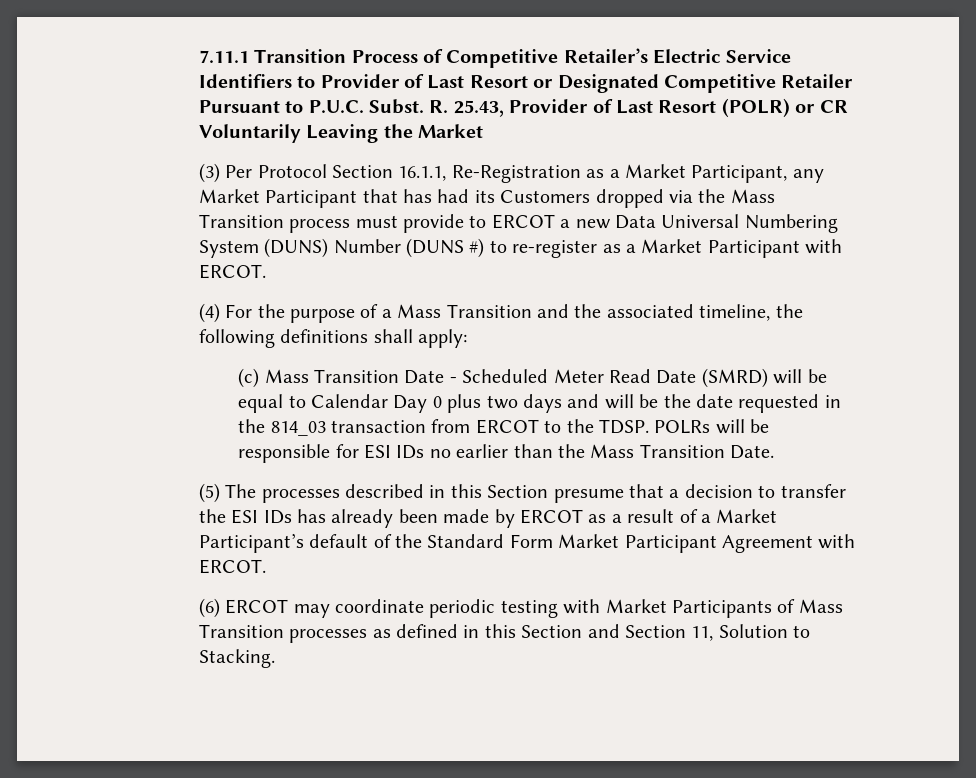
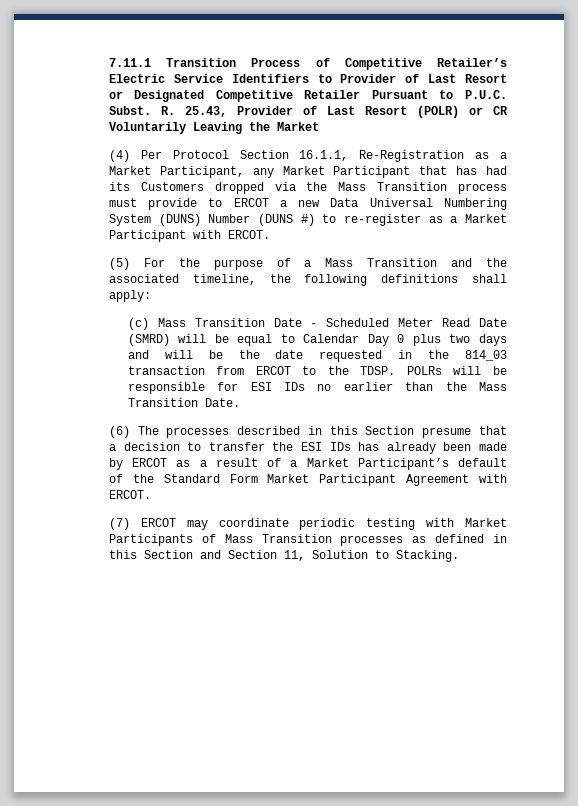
- (3) Per Protocol Section 16.1.1, Re-Registration as a Market Participant, any Market Participant that has had its Customers dropped via the Mass Transition process must provide to ERCOT a new Data Universal Numbering System (DUNS) Number (DUNS #) to re-register as a Market Participant with ERCOT.
+ (4) Per Protocol Section 16.1.1, Re-Registration as a Market Participant, any Market Participant that has had its Customers dropped via the Mass Transition process must provide to ERCOT a new Data Universal Numbering System (DUNS) Number (DUNS #) to re-register as a Market Participant with ERCOT.
- (4) For the purpose of a Mass Transition and the associated timeline, the following definitions shall apply:
+ (5) For the purpose of a Mass Transition and the associated timeline, the following definitions shall apply:
- (5) The processes described in this Section presume that a decision to transfer the ESI IDs has already been made by ERCOT as a result of a Market Participant’s default of the Standard Form Market Participant Agreement with ERCOT.
+ (6) The processes described in this Section presume that a decision to transfer the ESI IDs has already been made by ERCOT as a result of a Market Participant’s default of the Standard Form Market Participant Agreement with ERCOT.
- (6) ERCOT may coordinate periodic testing with Market Participants of Mass Transition processes as defined in this Section and Section 11, Solution to Stacking.
+ (7) ERCOT may coordinate periodic testing with Market Participants of Mass Transition processes as defined in this Section and Section 11, Solution to Stacking.

